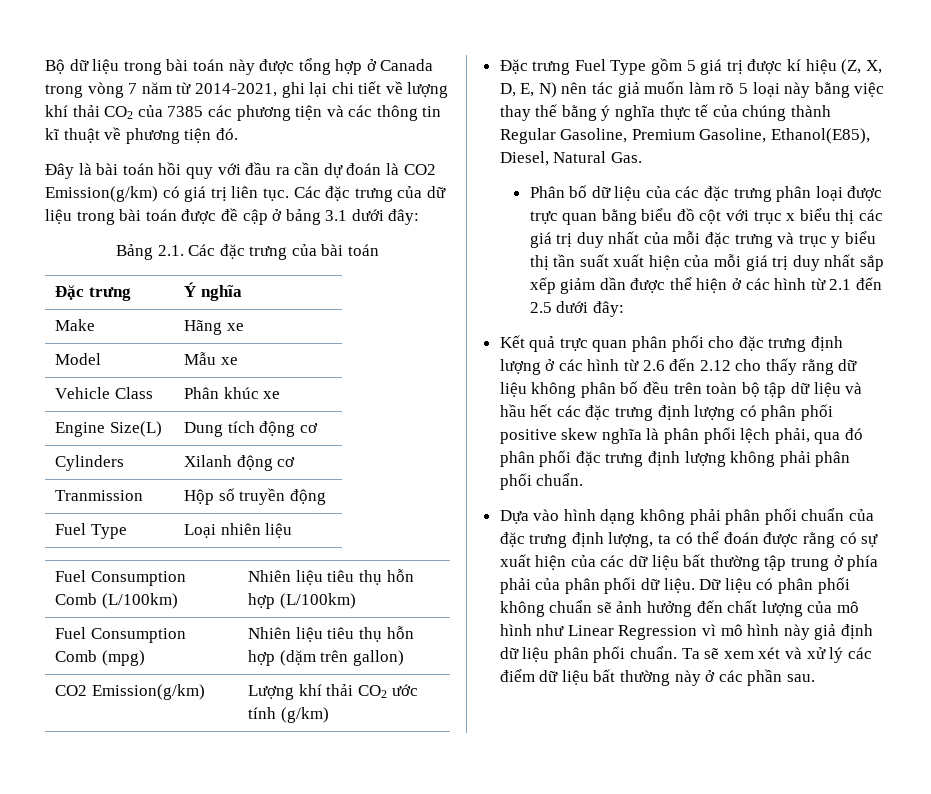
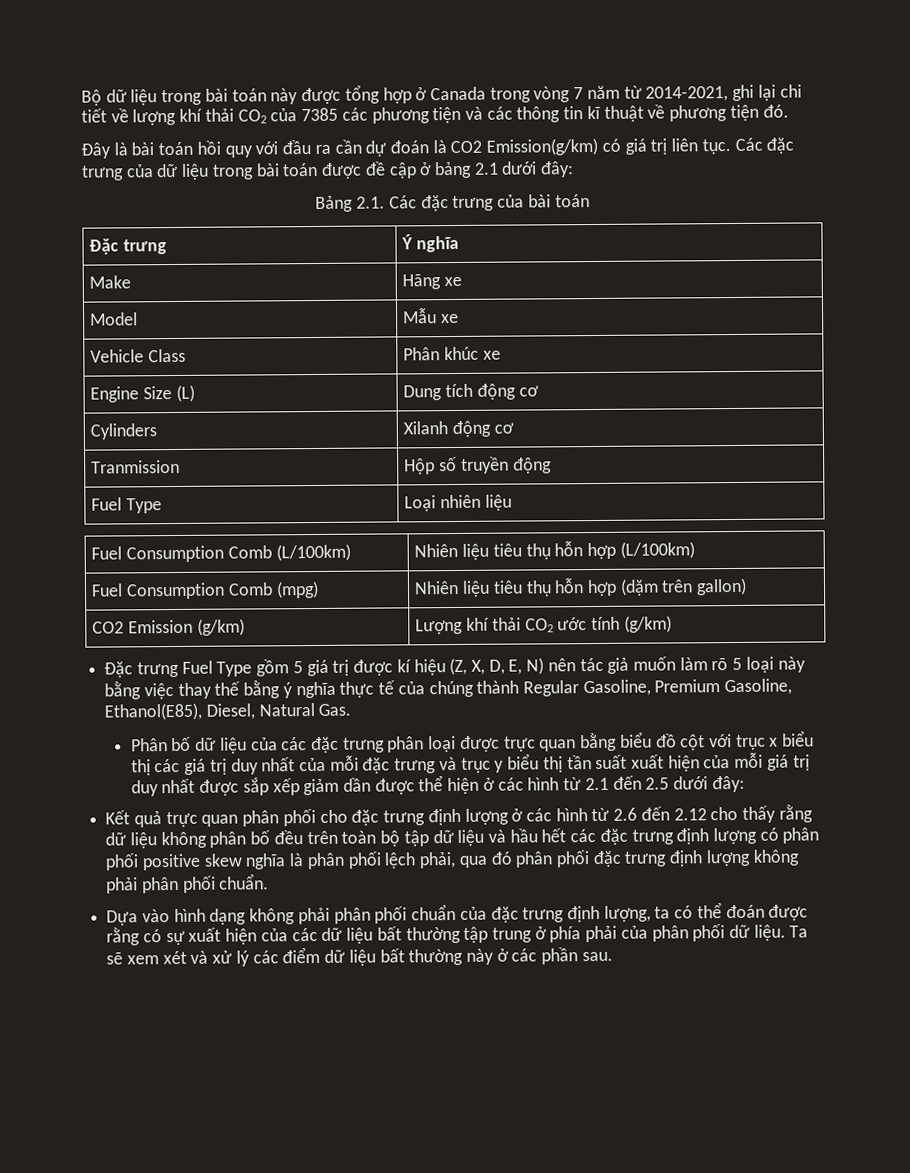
- Các đặc trưng của dữ liệu trong bài toán được đề cập ở bảng 3.1 dưới đây:
+ Các đặc trưng của dữ liệu trong bài toán được đề cập ở bảng 2.1 dưới đây:
- Engine Size(L) | Dung tích động cơ
+ Engine Size (L) | Dung tích động cơ
- CO2 Emission(g/km) | Lượng khí thải CO2 ước tính (g/km)
+ CO2 Emission (g/km) | Lượng khí thải CO2 ước tính (g/km)
- Phân bố dữ liệu của các đặc trưng phân loại được trực quan bằng biểu đồ cột với trục x biểu thị các giá trị duy nhất của mỗi đặc trưng và trục y biểu thị tần suất xuất hiện của mỗi giá trị duy nhất sắp xếp giảm dần được thể hiện ở các hình từ 2.1 đến 2.5 dưới đây:
+ Phân bố dữ liệu của các đặc trưng phân loại được trực quan bằng biểu đồ cột với trục x biểu thị các giá trị duy nhất của mỗi đặc trưng và trục y biểu thị tần suất xuất hiện của mỗi giá trị duy nhất được sắp xếp giảm dần được thể hiện ở các hình từ 2.1 đến 2.5 dưới đây:
- Dữ liệu có phân phối không chuẩn sẽ ảnh hưởng đến chất lượng của mô hình như Linear Regression vì mô hình này giả định dữ liệu phân phối chuẩn.

